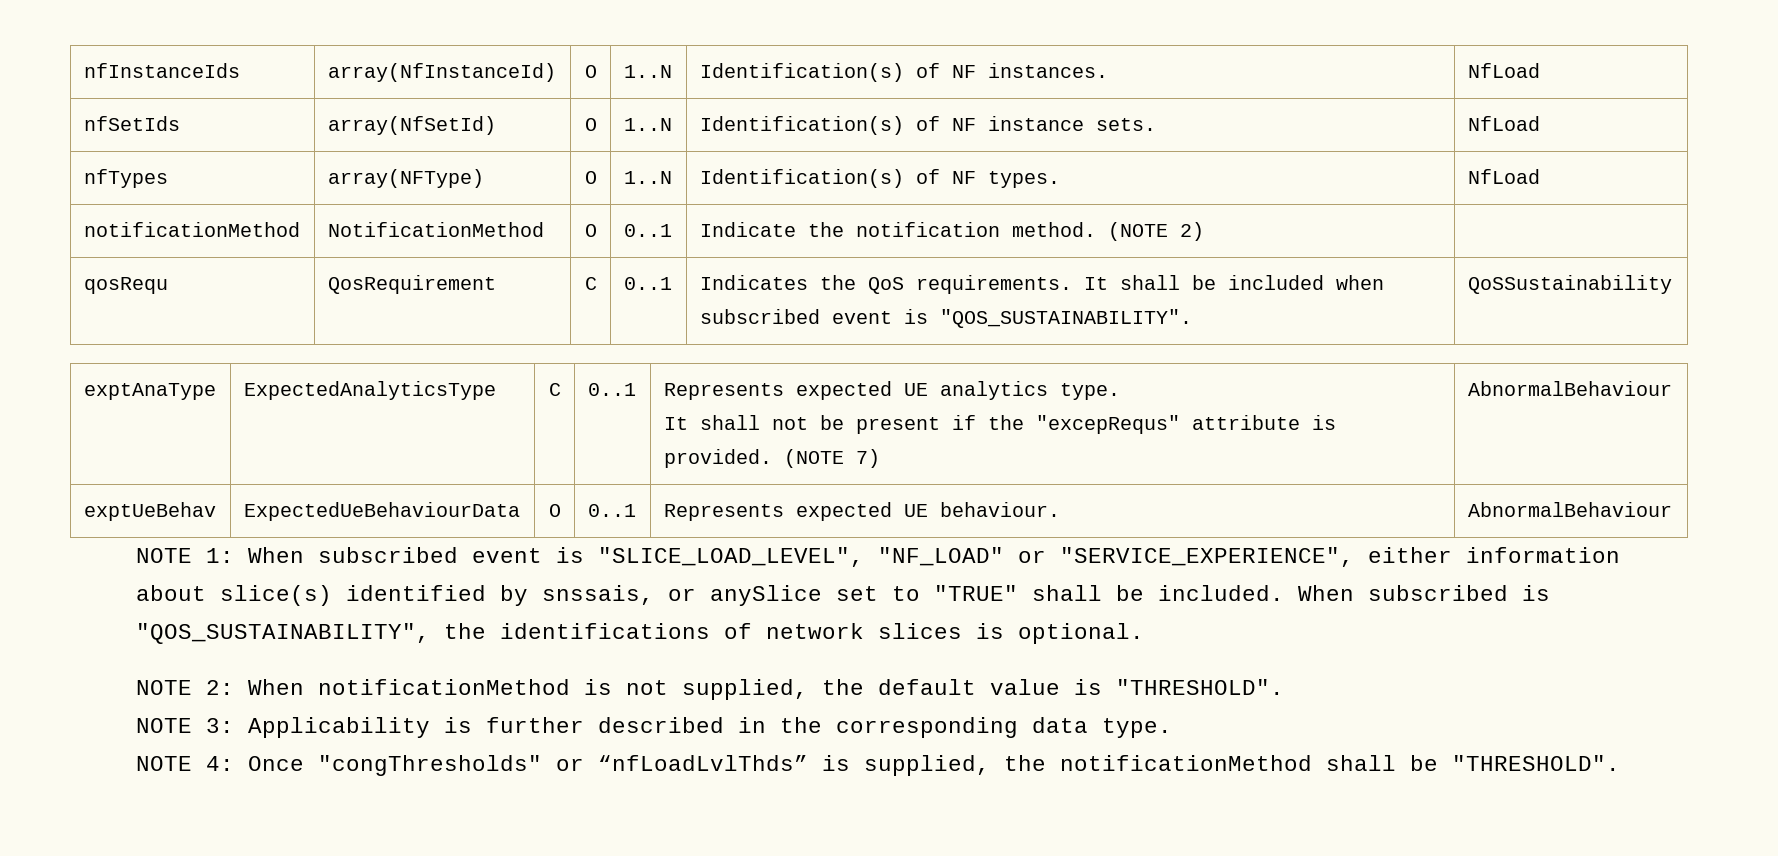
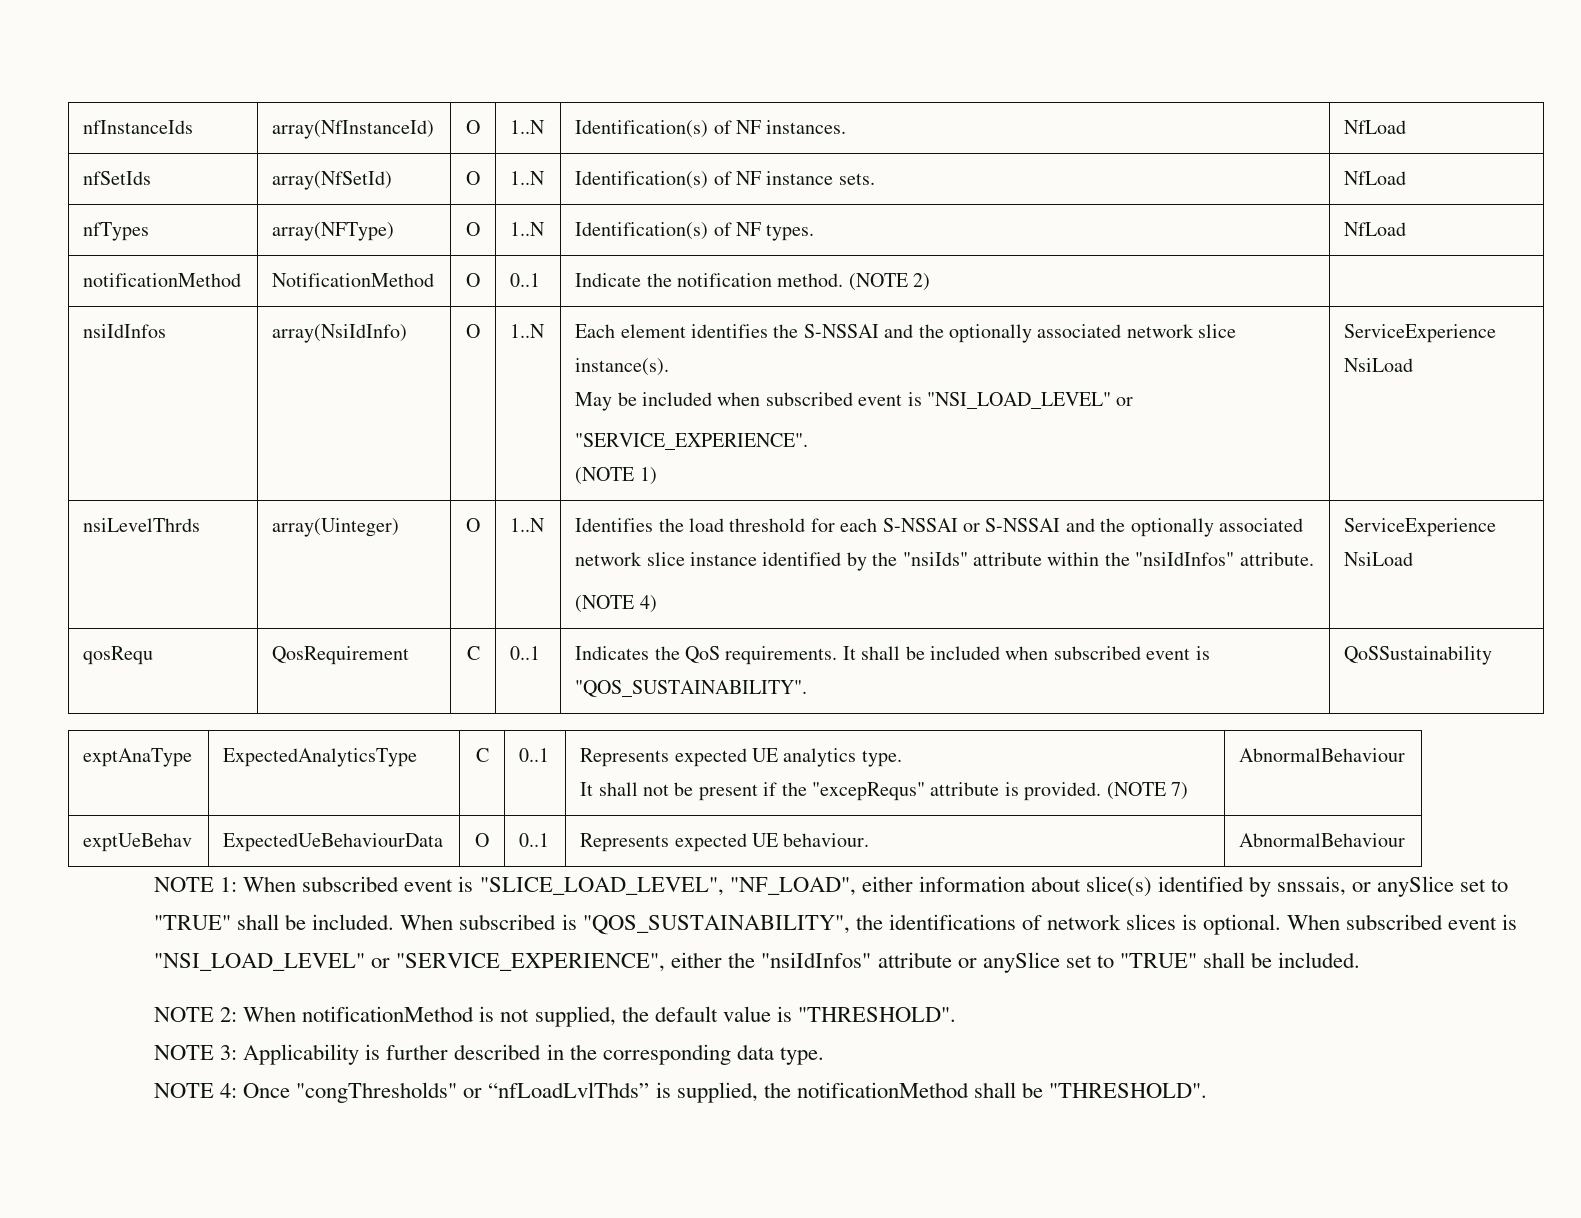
+ nsiIdInfos | array(NsiIdInfo) | O | 1..N | Each element identifies the S-NSSAI and the optionally associated network slice instance(s).
+ May be included when subscribed event is "NSI_LOAD_LEVEL" or
+ "SERVICE_EXPERIENCE".
+ (NOTE 1) | ServiceExperience NsiLoad
+ nsiLevelThrds | array(Uinteger) | O | 1..N | Identifies the load threshold for each S-NSSAI or S-NSSAI and the optionally associated network slice instance identified by the "nsiIds" attribute within the "nsiIdInfos" attribute.
+ (NOTE 4) | ServiceExperience NsiLoad
- NOTE 1: When subscribed event is "SLICE_LOAD_LEVEL", "NF_LOAD" or "SERVICE_EXPERIENCE", either information about slice(s) identified by snssais, or anySlice set to "TRUE" shall be included.
+ NOTE 1: When subscribed event is "SLICE_LOAD_LEVEL", "NF_LOAD", either information about slice(s) identified by snssais, or anySlice set to "TRUE" shall be included.
+ When subscribed event is "NSI_LOAD_LEVEL" or "SERVICE_EXPERIENCE", either the "nsiIdInfos" attribute or anySlice set to "TRUE" shall be included.

